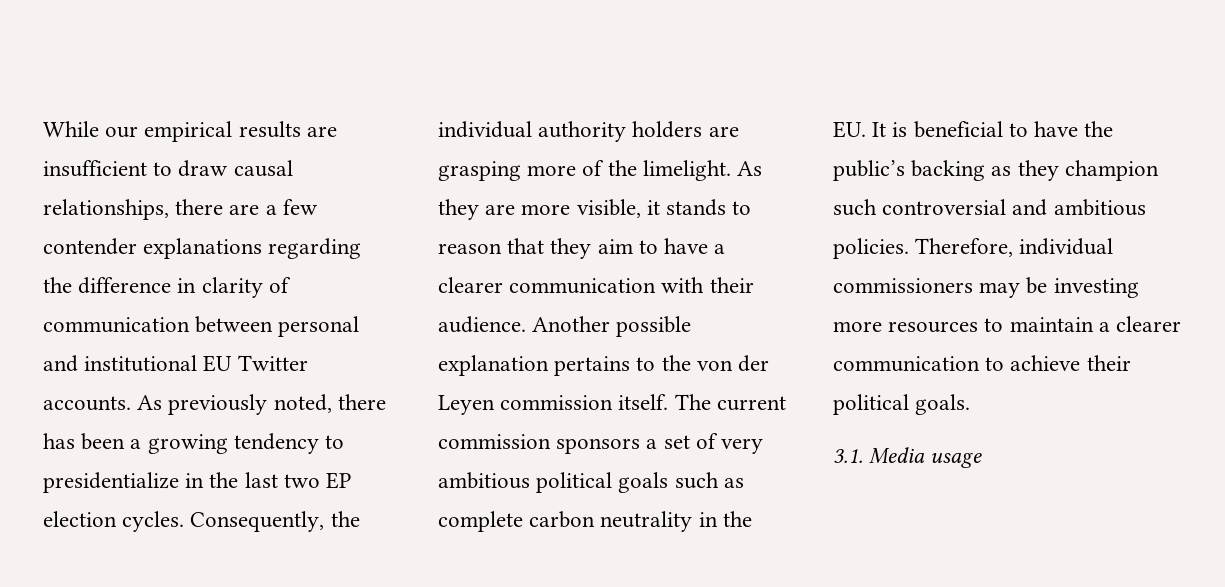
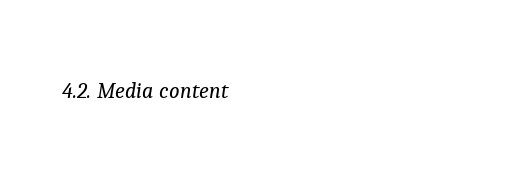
- While our empirical results are insufficient to draw causal relationships, there are a few contender explanations regarding the difference in clarity of communication between personal and institutional EU Twitter accounts. As previously noted, there has been a growing tendency to presidentialize in the last two EP election cycles. Consequently, the individual authority holders are grasping more of the limelight. As they are more visible, it stands to reason that they aim to have a clearer communication with their audience. Another possible explanation pertains to the von der Leyen commission itself. The current commission sponsors a set of very ambitious political goals such as complete carbon neutrality in the EU. It is beneficial to have the public’s backing as they champion such controversial and ambitious policies. Therefore, individual commissioners may be investing more resources to maintain a clearer communication to achieve their political goals.
- 3.1. Media usage
+ 4.2. Media content

